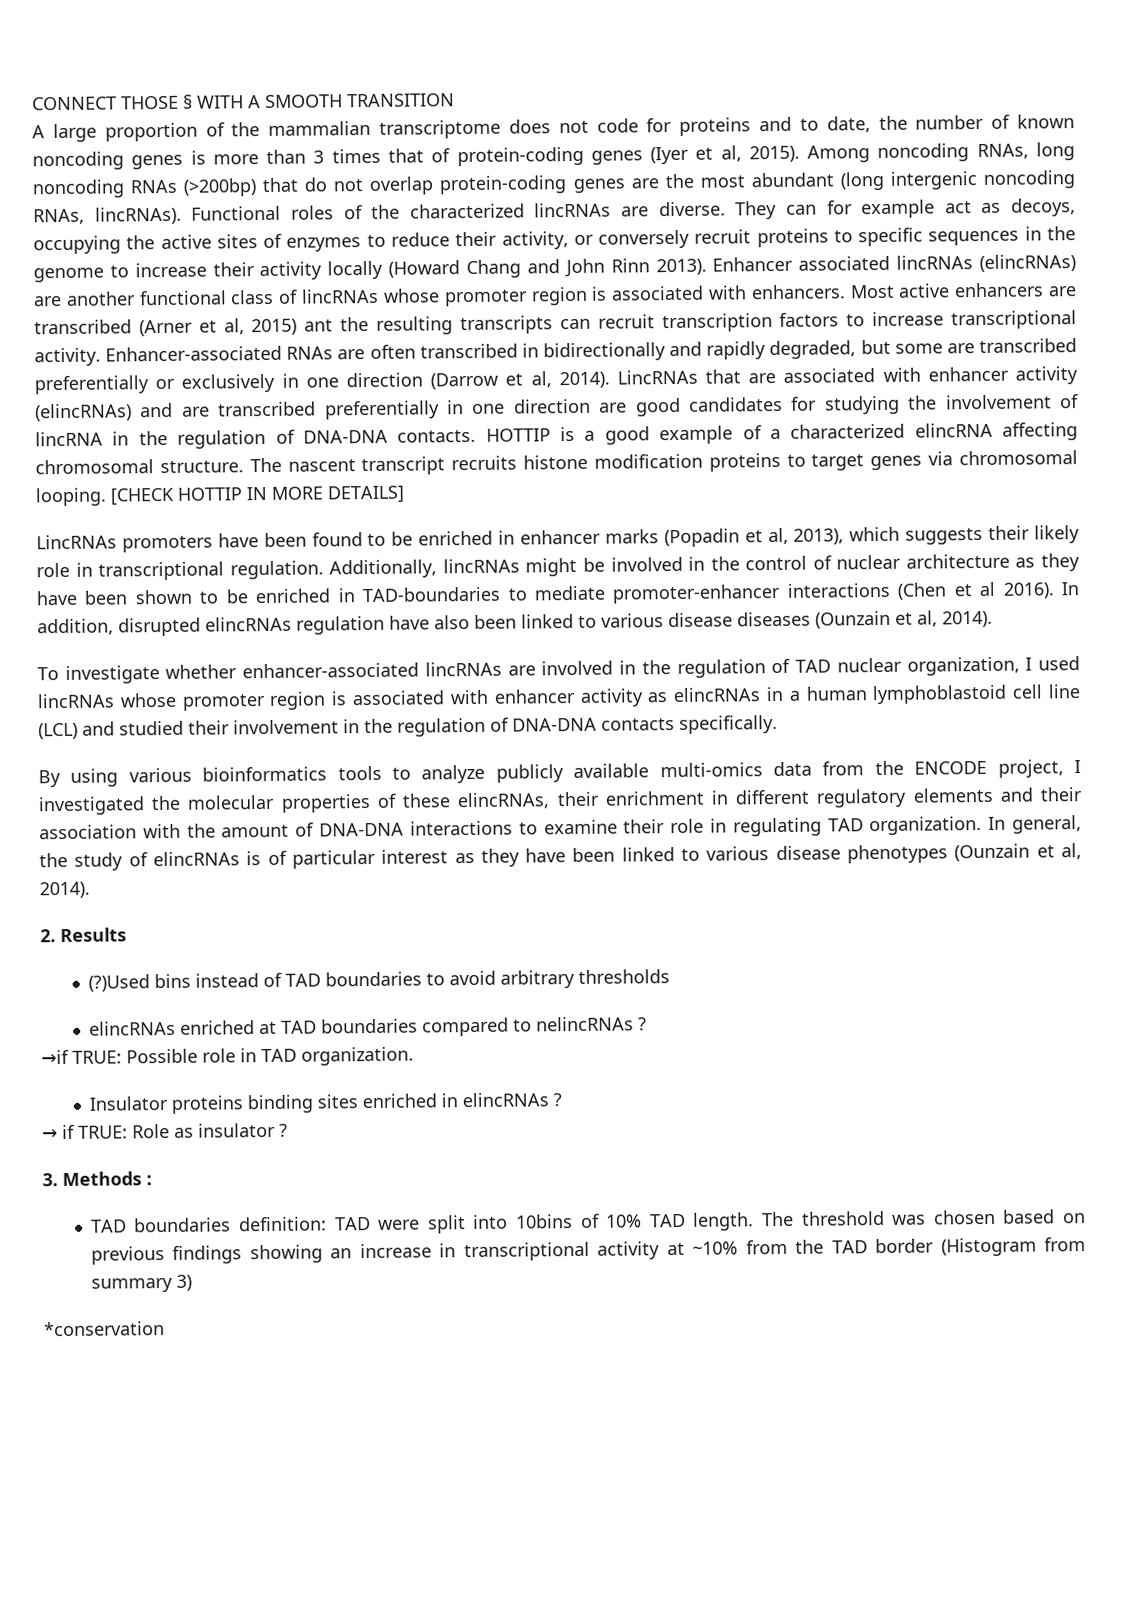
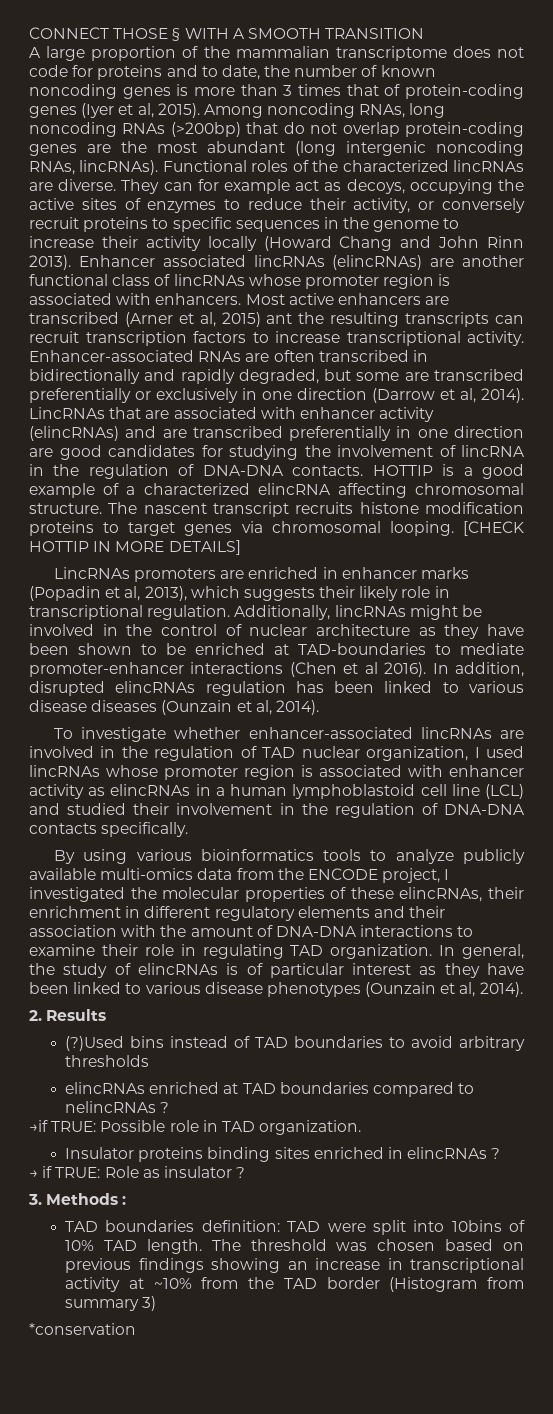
- LincRNAs promoters have been found to be enriched in enhancer marks (Popadin et al, 2013), which suggests their likely role in transcriptional regulation.
+ LincRNAs promoters are enriched in enhancer marks (Popadin et al, 2013), which suggests their likely role in transcriptional regulation.
- Additionally, lincRNAs might be involved in the control of nuclear architecture as they have been shown to be enriched in TAD-boundaries to mediate promoter-enhancer interactions (Chen et al 2016).
+ Additionally, lincRNAs might be involved in the control of nuclear architecture as they have been shown to be enriched at TAD-boundaries to mediate promoter-enhancer interactions (Chen et al 2016).
- In addition, disrupted elincRNAs regulation have also been linked to various disease diseases (Ounzain et al, 2014).
+ In addition, disrupted elincRNAs regulation has been linked to various disease diseases (Ounzain et al, 2014).

